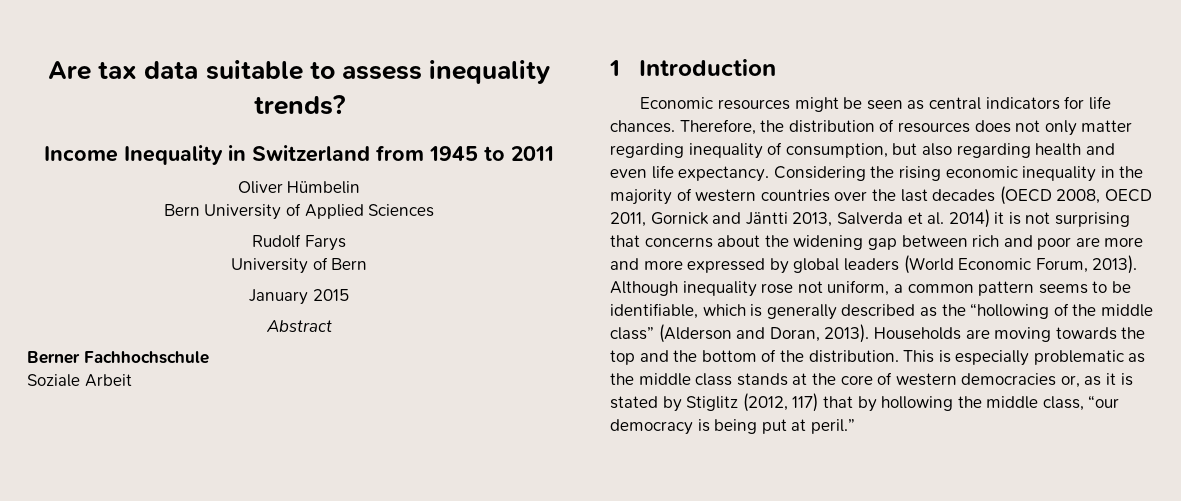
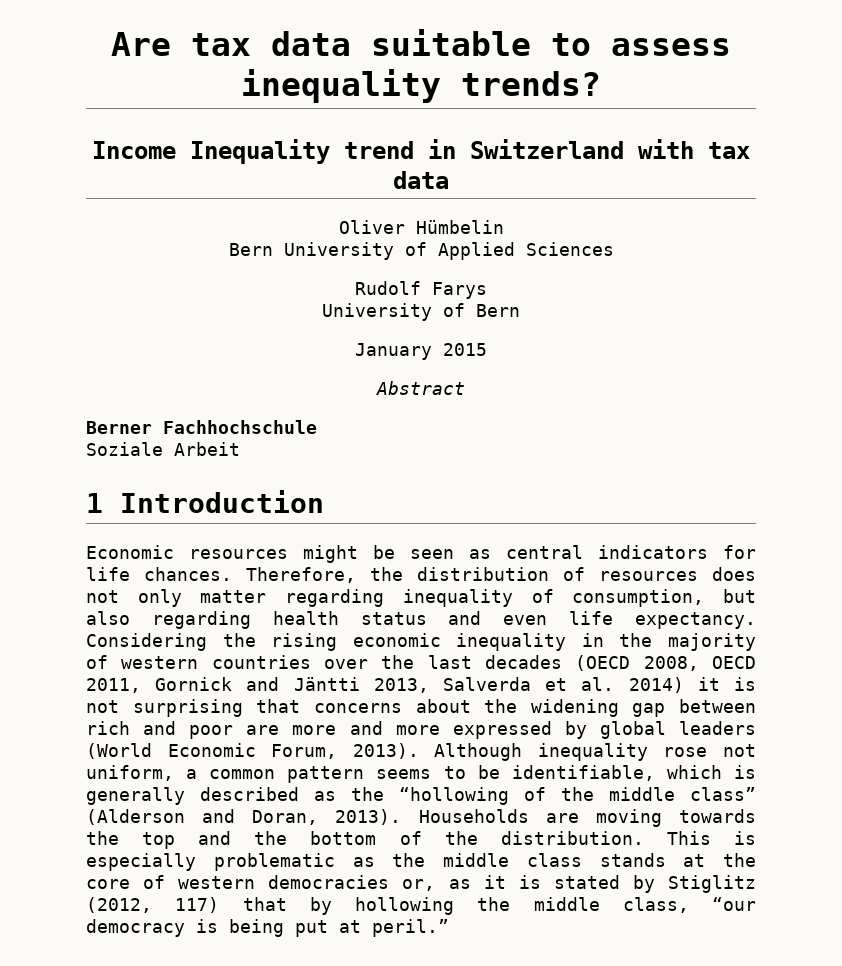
- Income Inequality in Switzerland from 1945 to 2011
+ Income Inequality trend in Switzerland with tax data
- Therefore, the distribution of resources does not only matter regarding inequality of consumption, but also regarding health and even life expectancy.
+ Therefore, the distribution of resources does not only matter regarding inequality of consumption, but also regarding health status and even life expectancy.

